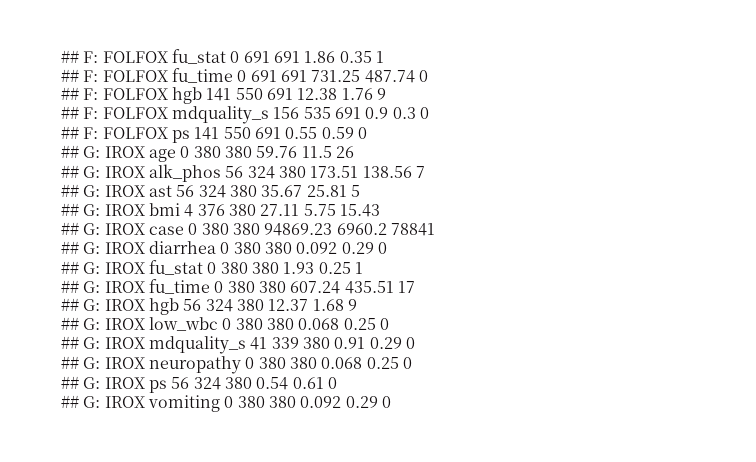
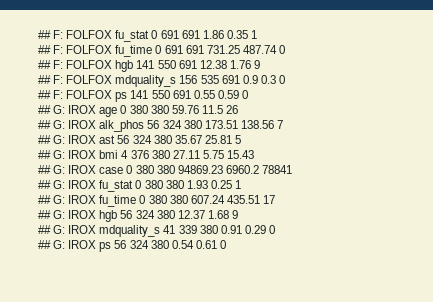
- ## G: IROX diarrhea 0 380 380 0.092 0.29 0
- ## G: IROX low_wbc 0 380 380 0.068 0.25 0
- ## G: IROX neuropathy 0 380 380 0.068 0.25 0
- ## G: IROX vomiting 0 380 380 0.092 0.29 0

